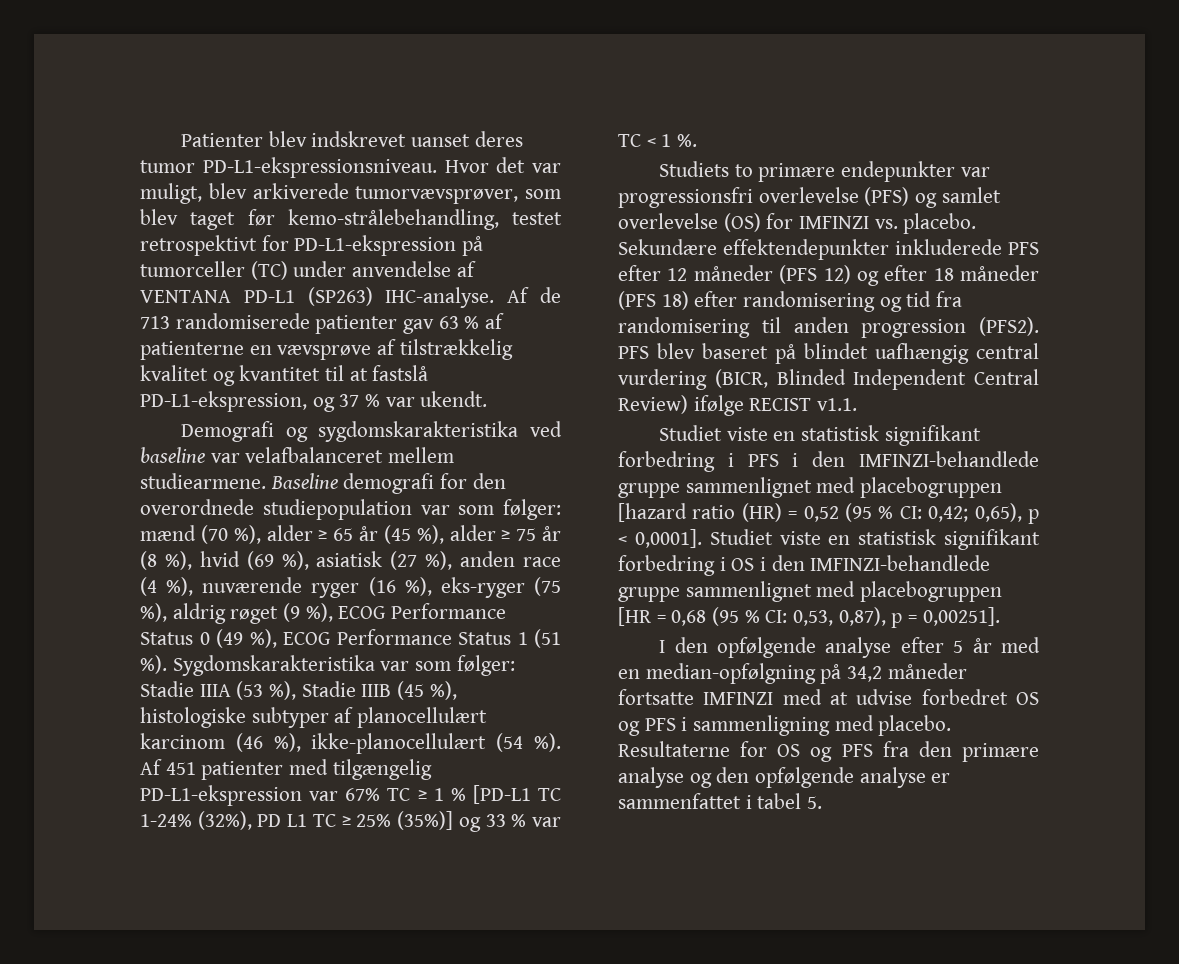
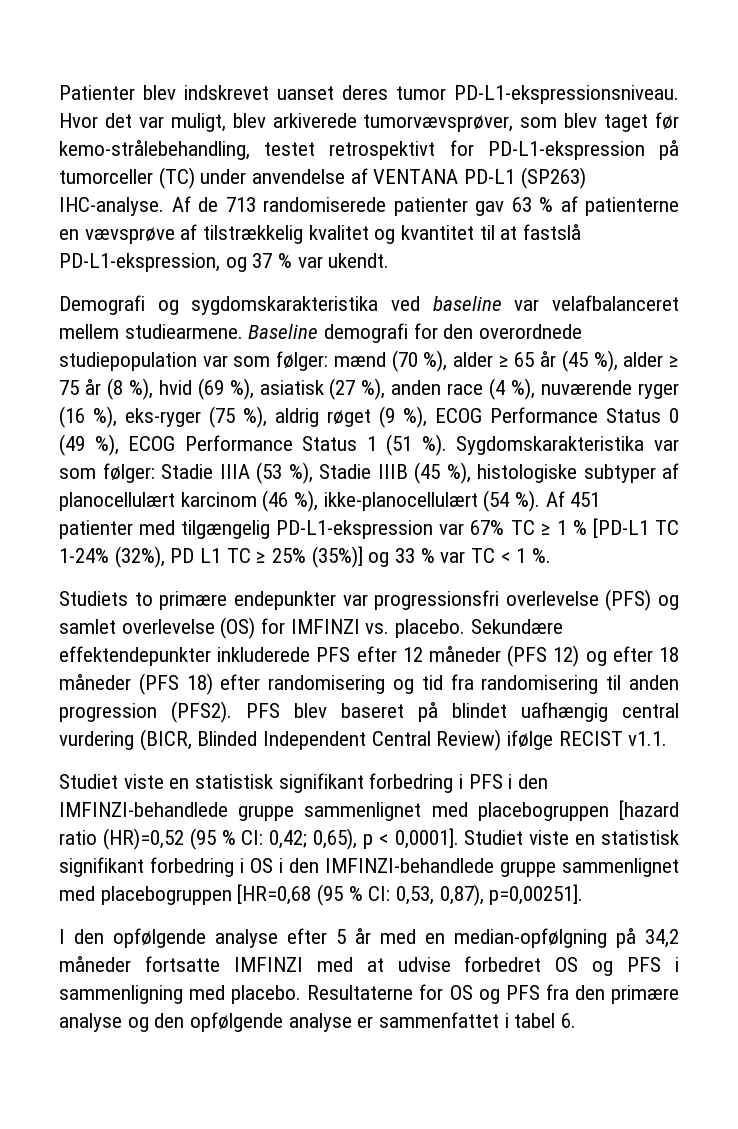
- Studiet viste en statistisk signifikant forbedring i PFS i den IMFINZI-behandlede gruppe sammenlignet med placebogruppen [hazard ratio (HR) = 0,52 (95 % CI: 0,42; 0,65), p < 0,0001].
+ Studiet viste en statistisk signifikant forbedring i PFS i den IMFINZI-behandlede gruppe sammenlignet med placebogruppen [hazard ratio (HR)=0,52 (95 % CI: 0,42; 0,65), p < 0,0001].
- Studiet viste en statistisk signifikant forbedring i OS i den IMFINZI-behandlede gruppe sammenlignet med placebogruppen [HR = 0,68 (95 % CI: 0,53, 0,87), p = 0,00251].
+ Studiet viste en statistisk signifikant forbedring i OS i den IMFINZI-behandlede gruppe sammenlignet med placebogruppen [HR=0,68 (95 % CI: 0,53, 0,87), p=0,00251].
- Resultaterne for OS og PFS fra den primære analyse og den opfølgende analyse er sammenfattet i tabel 5.
+ Resultaterne for OS og PFS fra den primære analyse og den opfølgende analyse er sammenfattet i tabel 6.

